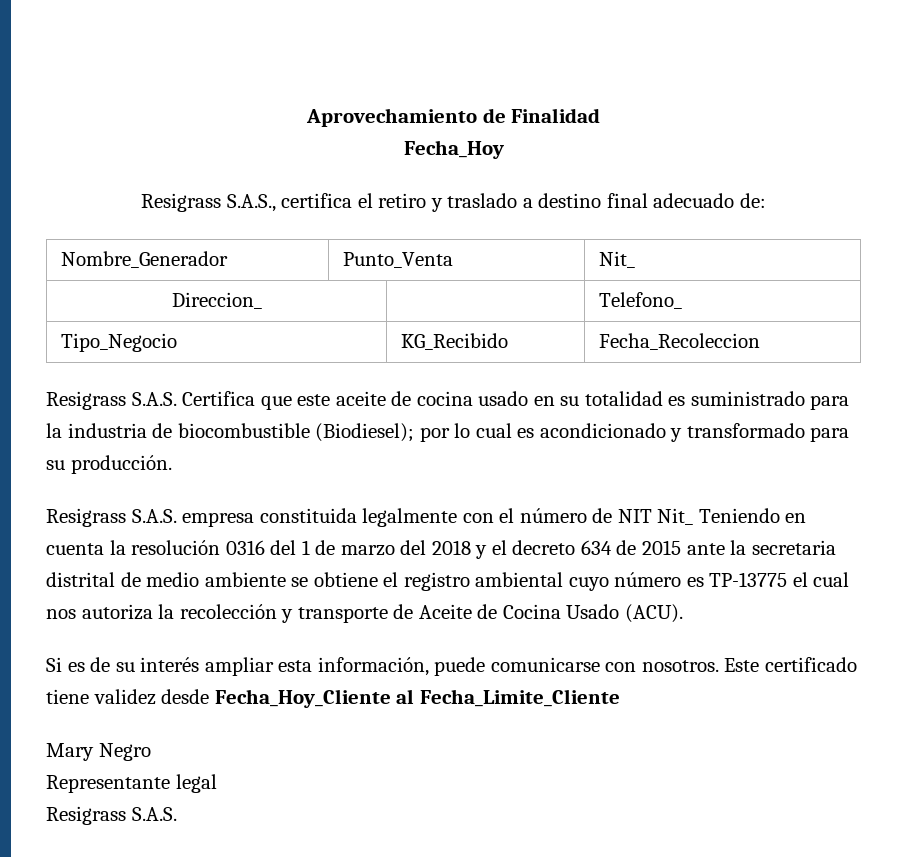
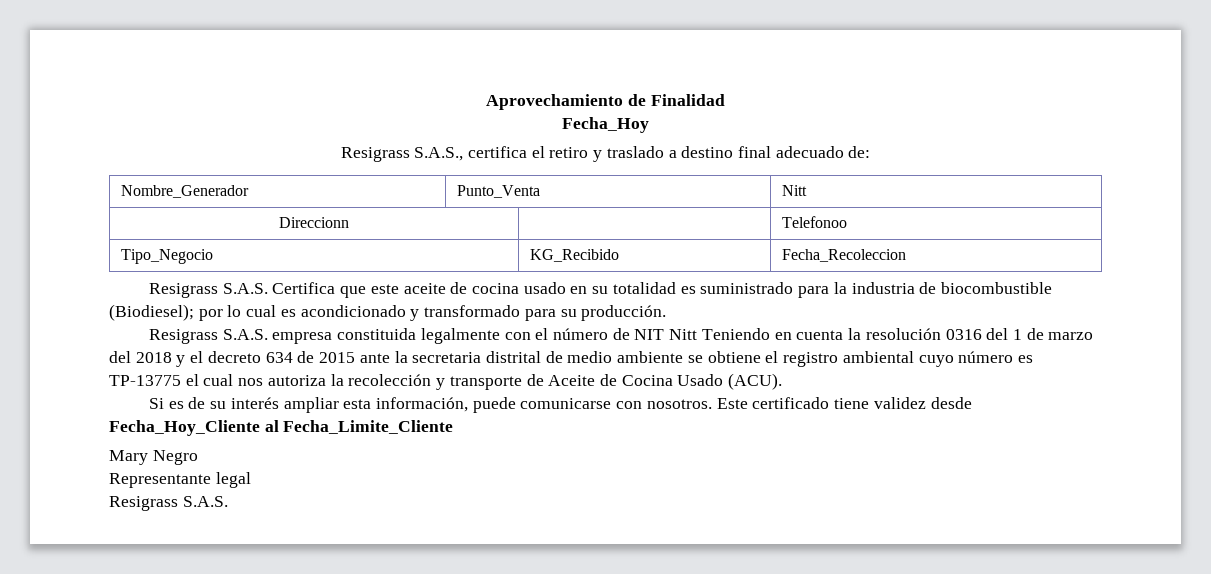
- Nombre_Generador | Punto_Venta | Nit_
- Direccion_ | | Telefono_
+ Nombre_Generador | Punto_Venta | Nitt
+ Direccionn | | Telefonoo
- Resigrass S.A.S. empresa constituida legalmente con el número de NIT Nit_ Teniendo en cuenta la resolución 0316 del 1 de marzo del 2018 y el decreto 634 de 2015 ante la secretaria distrital de medio ambiente se obtiene el registro ambiental cuyo número es TP-13775 el cual nos autoriza la recolección y transporte de Aceite de Cocina Usado (ACU).
+ Resigrass S.A.S. empresa constituida legalmente con el número de NIT Nitt Teniendo en cuenta la resolución 0316 del 1 de marzo del 2018 y el decreto 634 de 2015 ante la secretaria distrital de medio ambiente se obtiene el registro ambiental cuyo número es TP-13775 el cual nos autoriza la recolección y transporte de Aceite de Cocina Usado (ACU).

